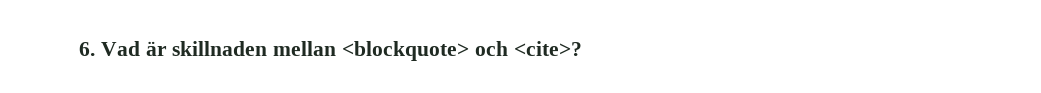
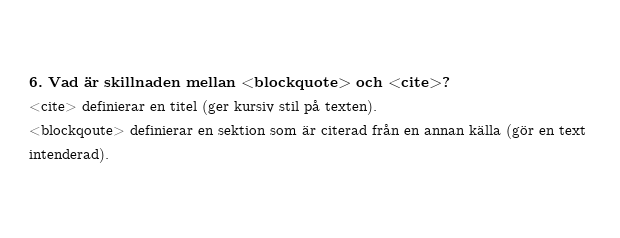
+ <cite> definierar en titel (ger kursiv stil på texten).
+ <blockqoute> definierar en sektion som är citerad från en annan källa (gör en text intenderad).

